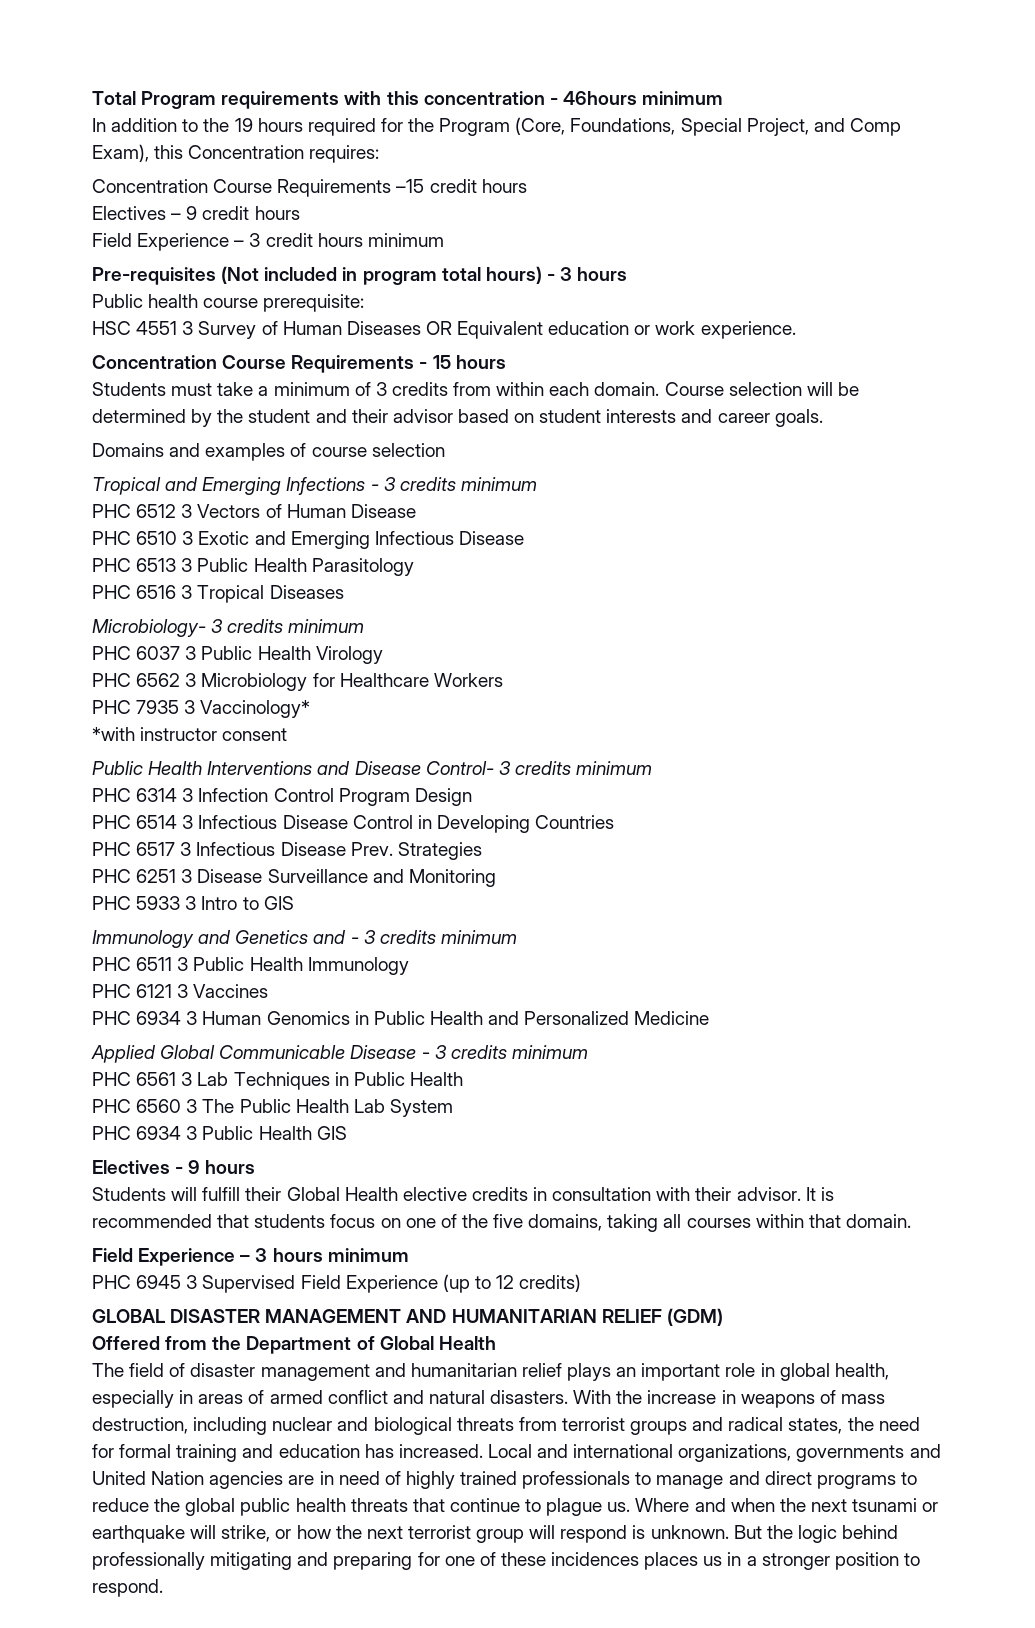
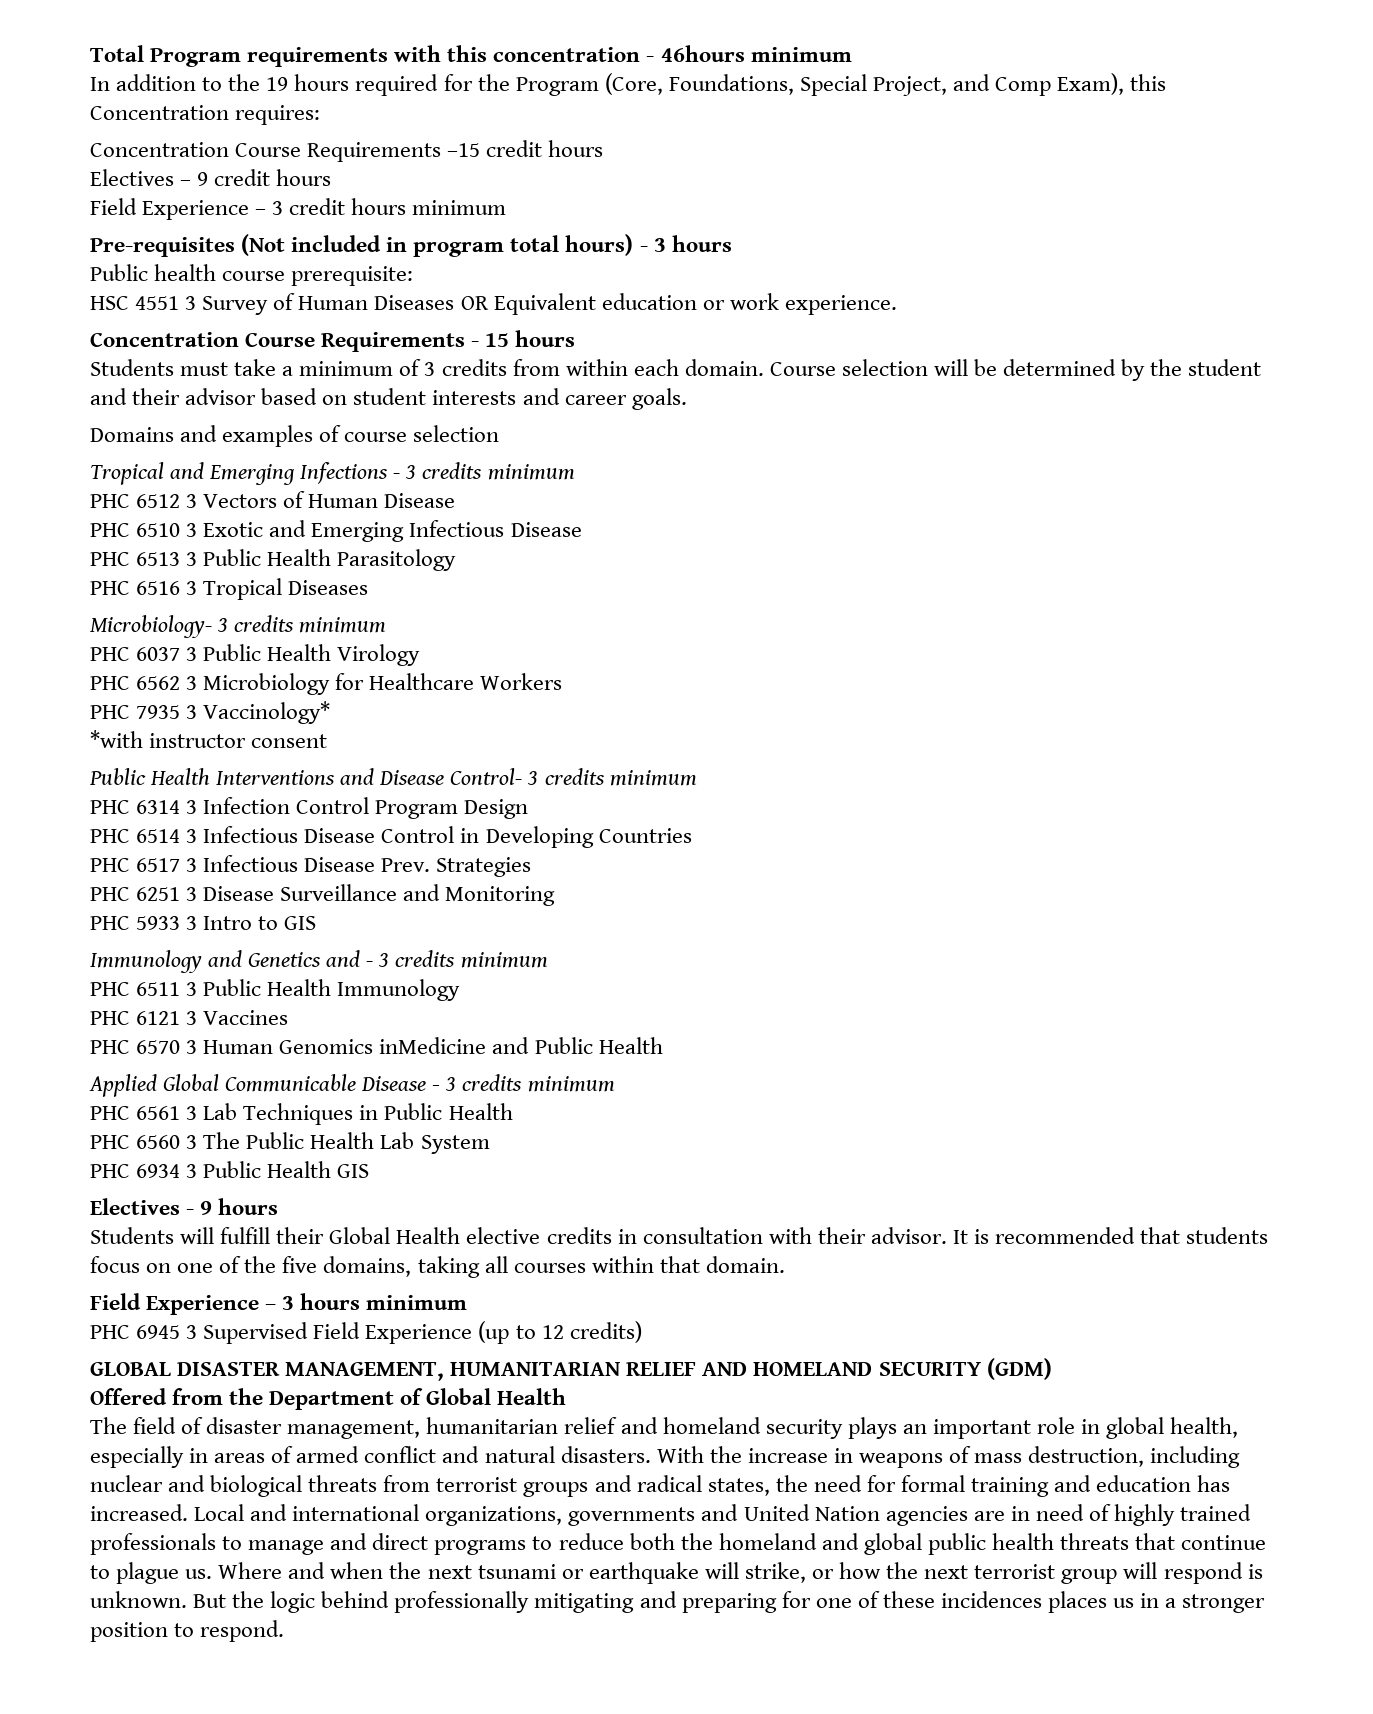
- PHC 6934 3 Human Genomics in Public Health and Personalized Medicine
+ PHC 6570 3 Human Genomics inMedicine and Public Health
- GLOBAL DISASTER MANAGEMENT AND HUMANITARIAN RELIEF (GDM)
+ GLOBAL DISASTER MANAGEMENT, HUMANITARIAN RELIEF AND HOMELAND SECURITY (GDM)
- The field of disaster management and humanitarian relief plays an important role in global health, especially in areas of armed conflict and natural disasters.
+ The field of disaster management, humanitarian relief and homeland security plays an important role in global health, especially in areas of armed conflict and natural disasters.
- Local and international organizations, governments and United Nation agencies are in need of highly trained professionals to manage and direct programs to reduce the global public health threats that continue to plague us.
+ Local and international organizations, governments and United Nation agencies are in need of highly trained professionals to manage and direct programs to reduce both the homeland and global public health threats that continue to plague us.

